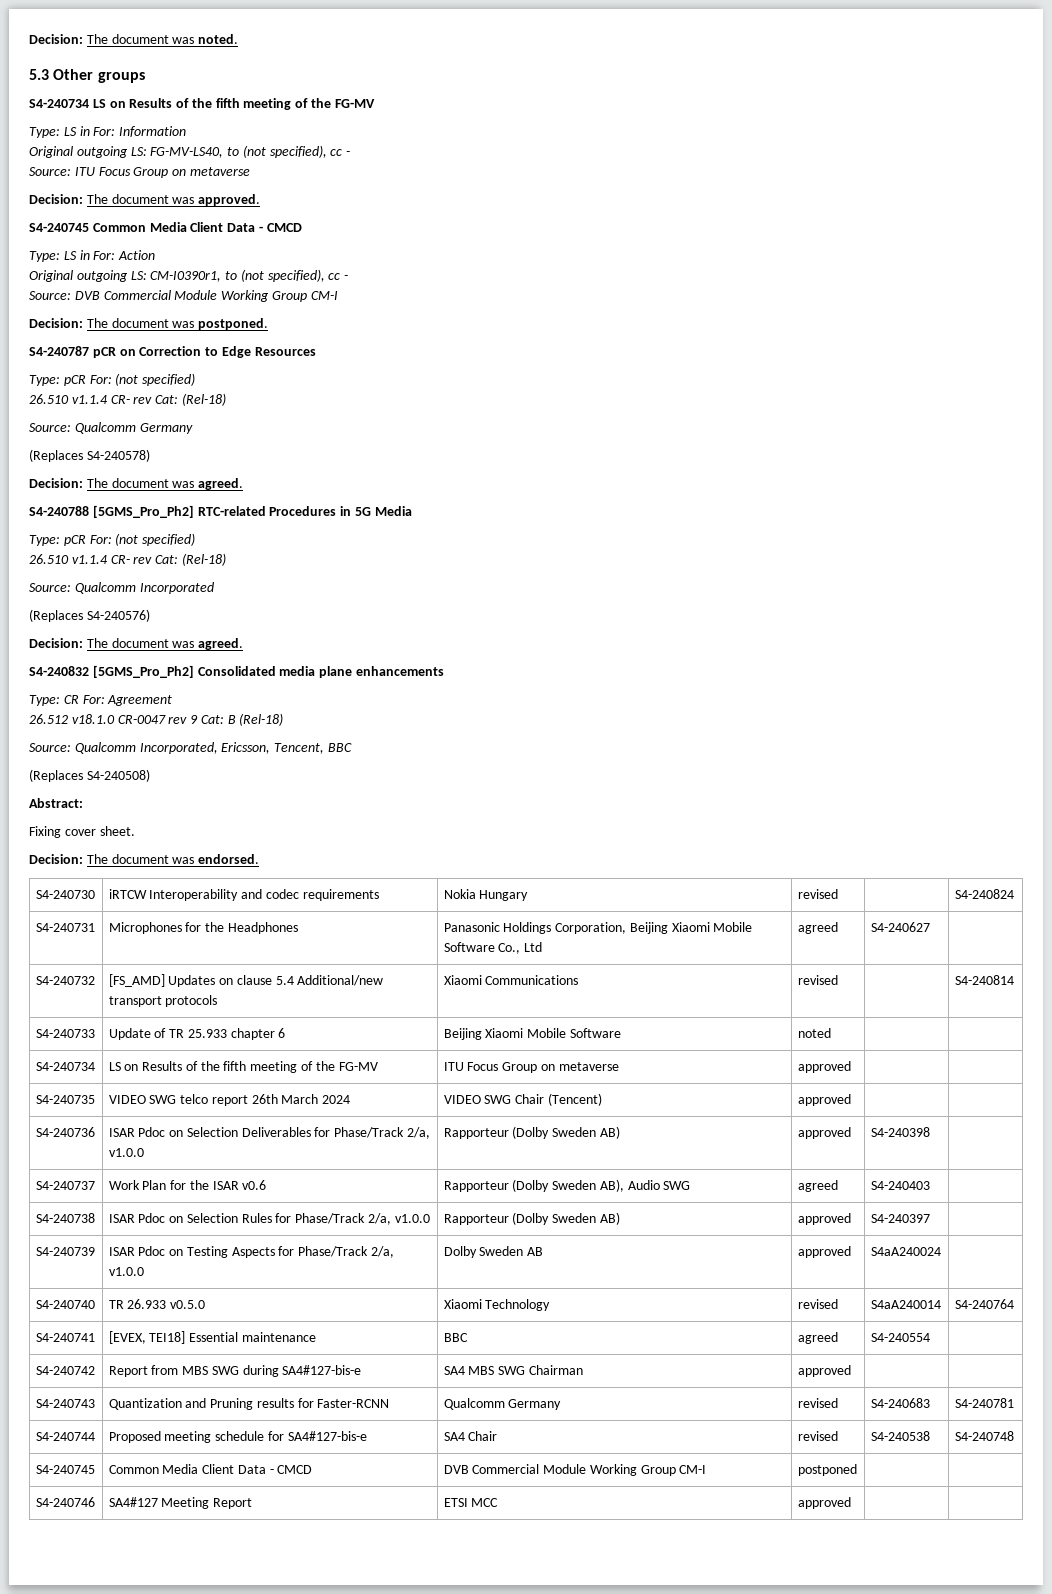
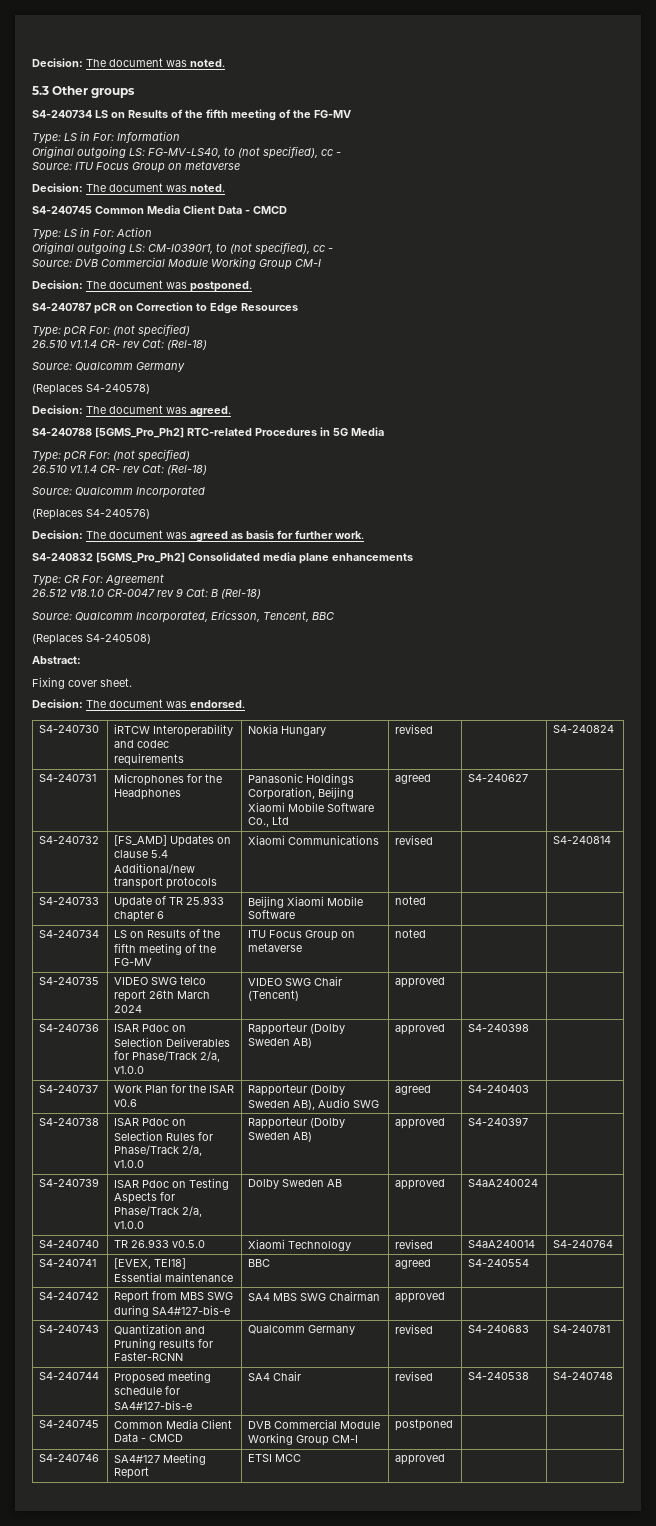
  Source: ITU Focus Group on metaverse
- Decision: The document was approved.
+ Decision: The document was noted.
  (Replaces S4-240576)
- Decision: The document was agreed.
+ Decision: The document was agreed as basis for further work.
- S4-240734 | LS on Results of the fifth meeting of the FG-MV | ITU Focus Group on metaverse | approved | |
+ S4-240734 | LS on Results of the fifth meeting of the FG-MV | ITU Focus Group on metaverse | noted | |

